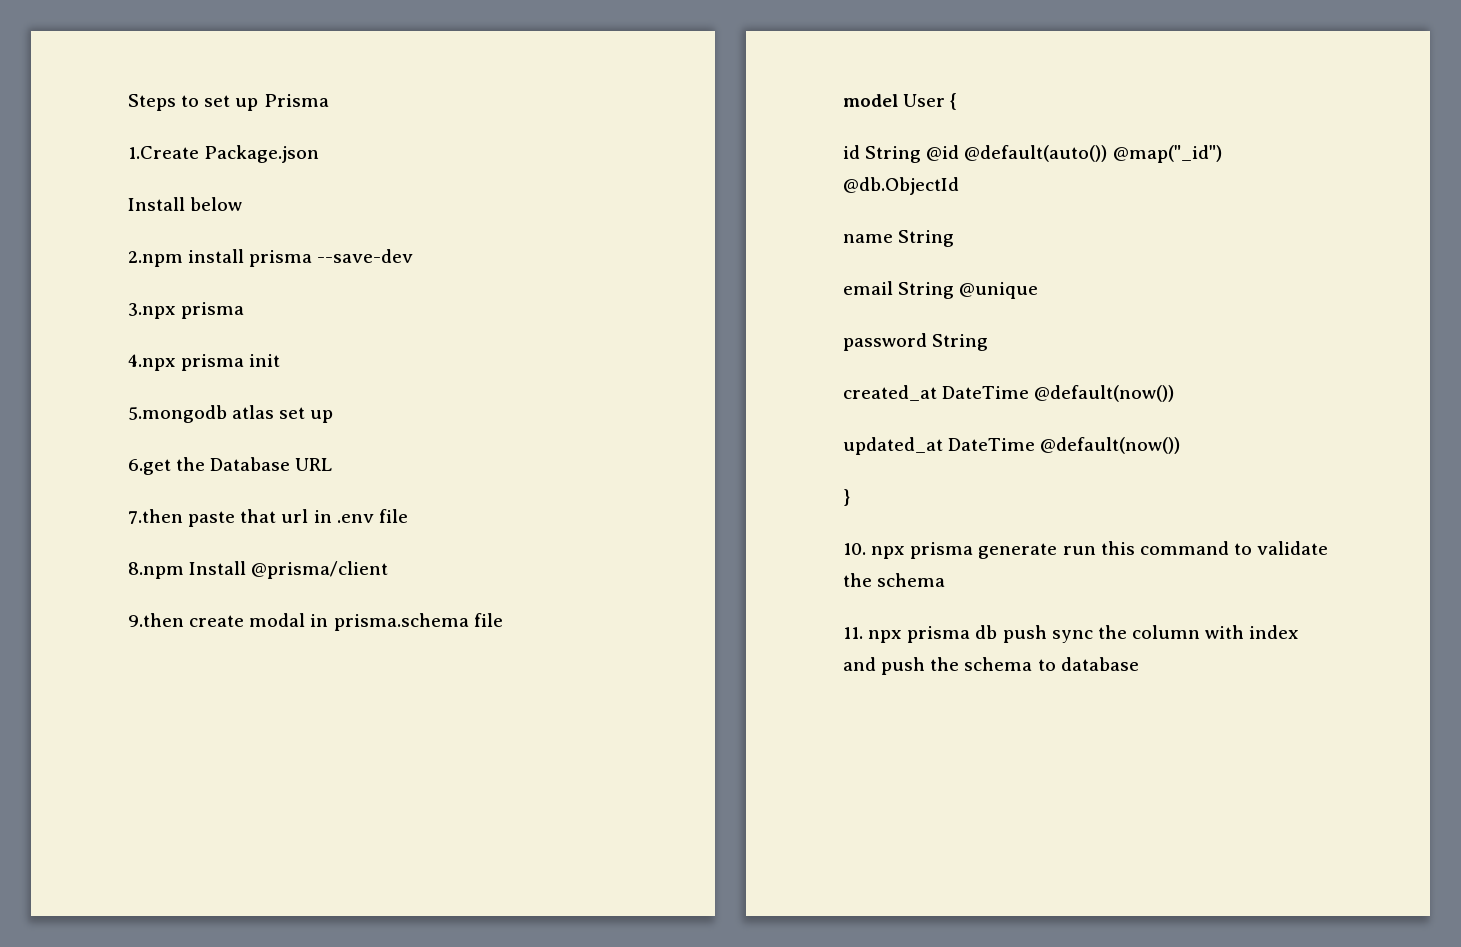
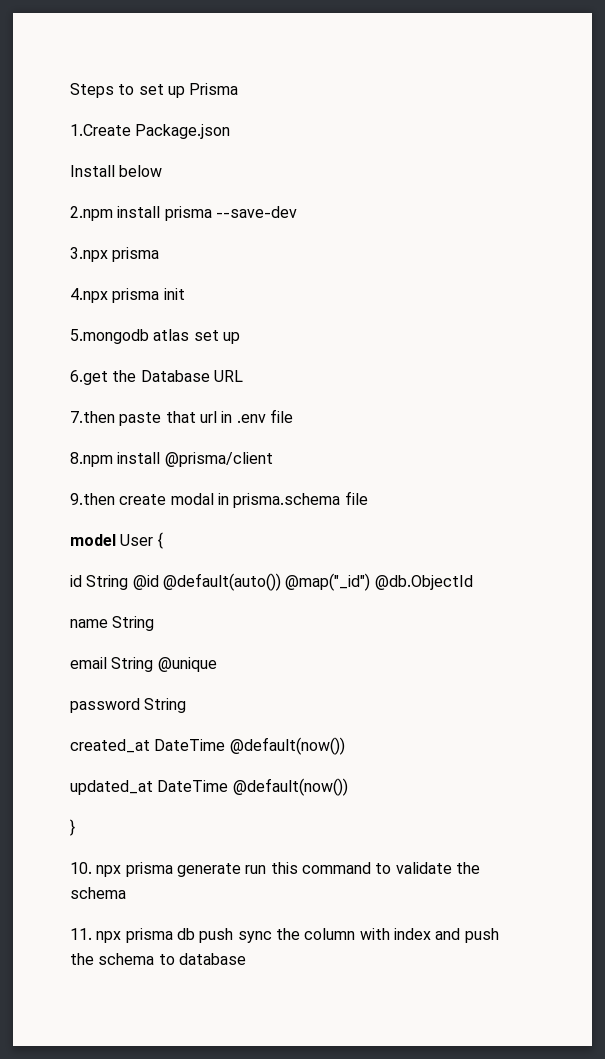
- 8.npm Install @prisma/client
+ 8.npm install @prisma/client

